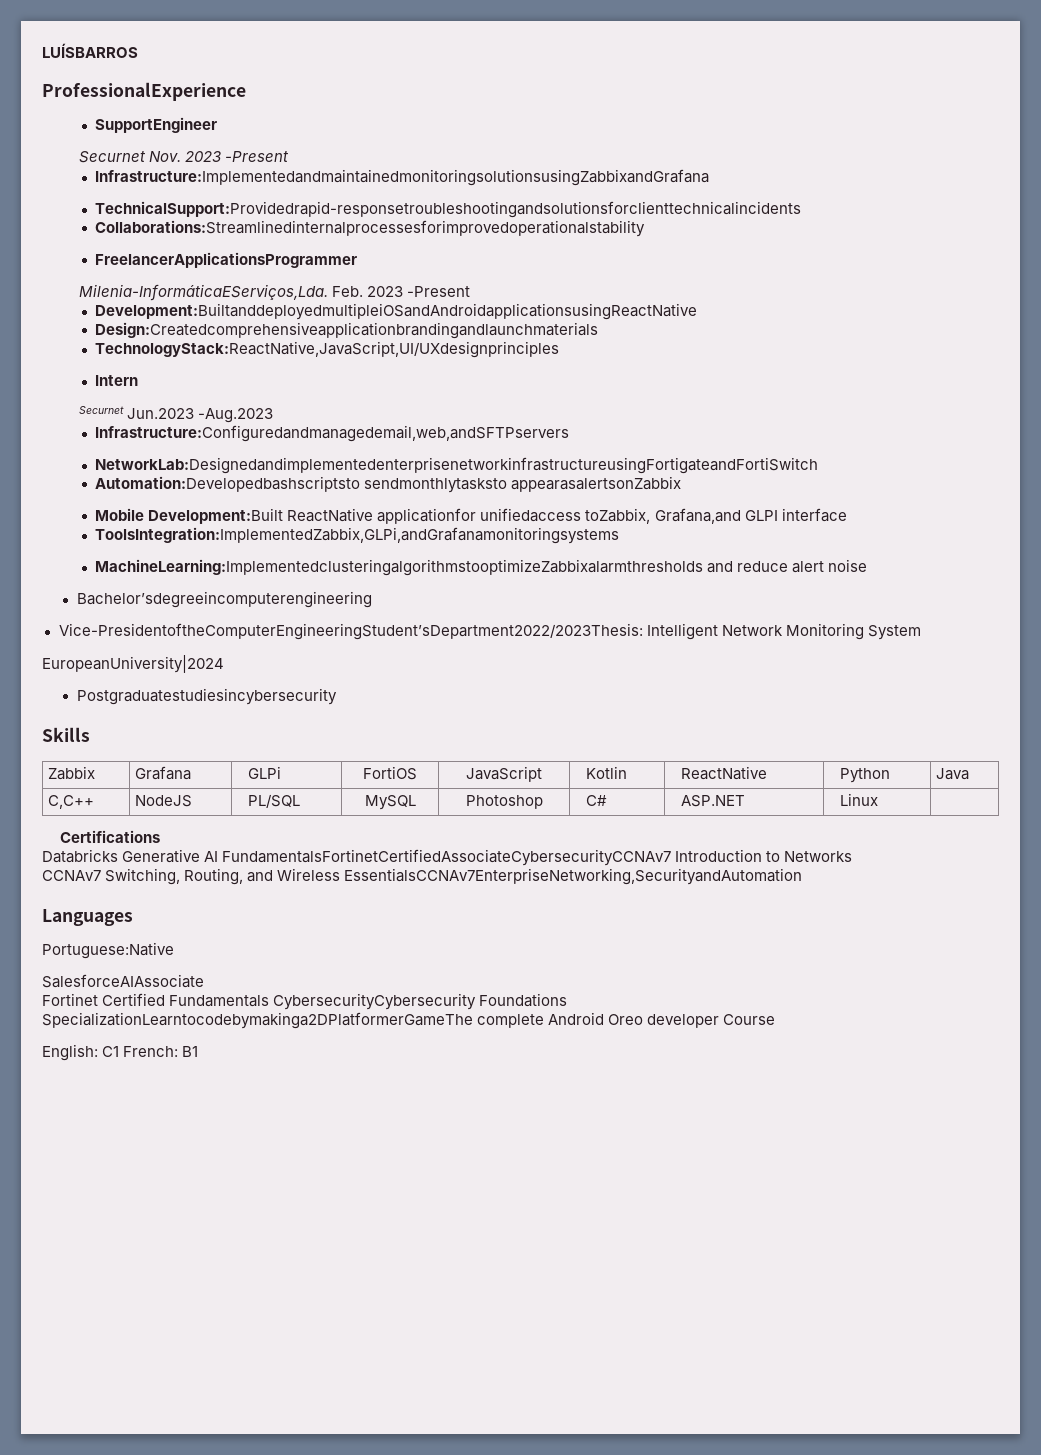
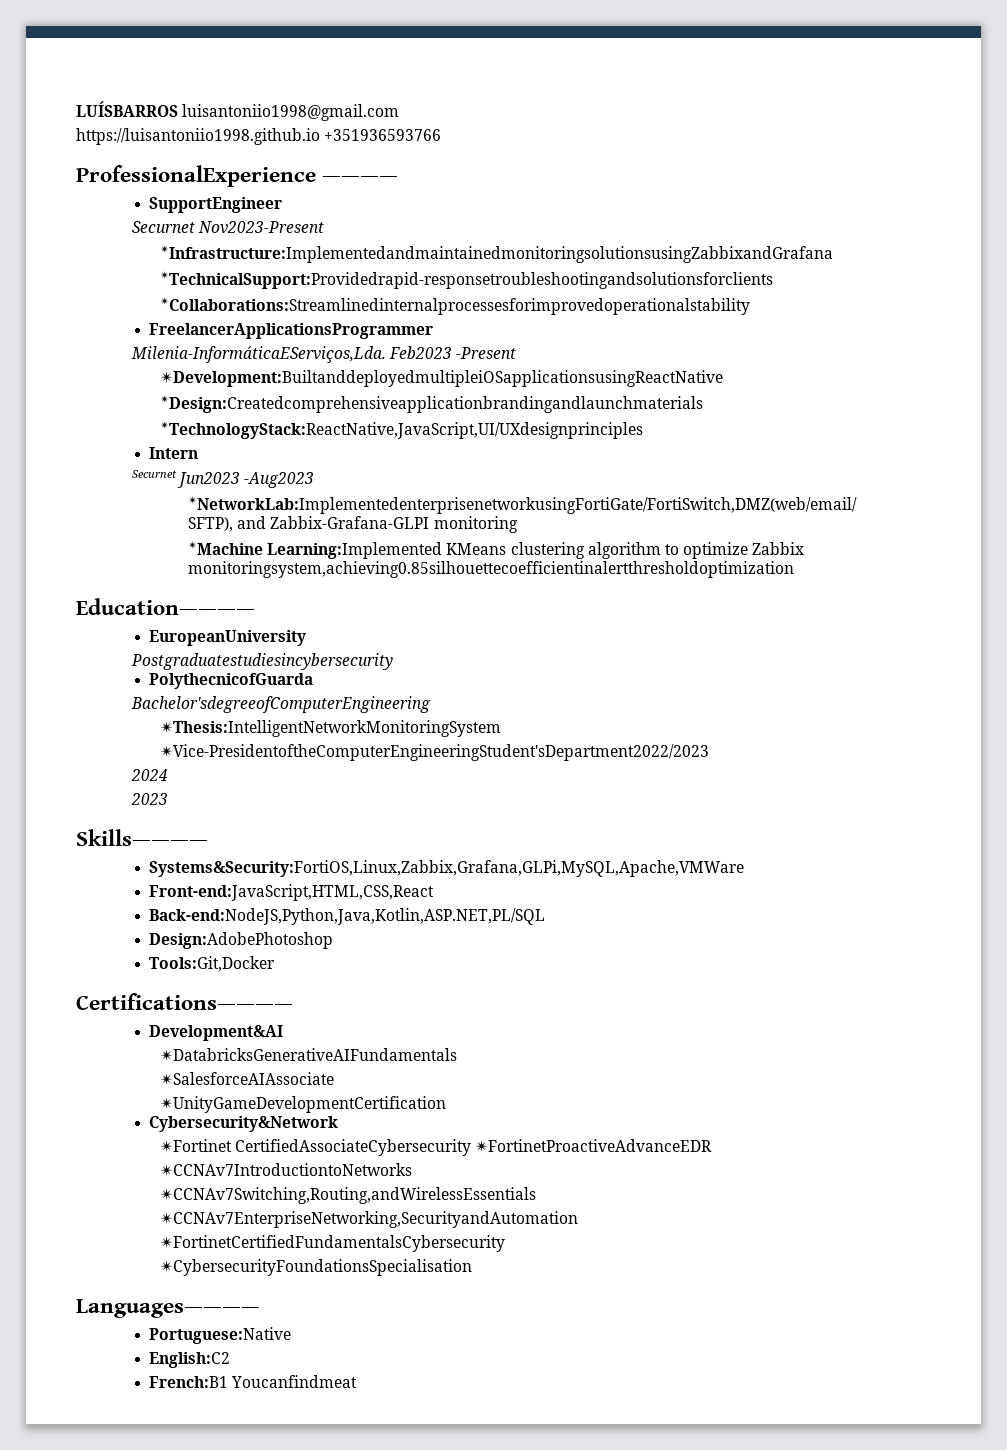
- LUÍSBARROS
+ LUÍSBARROS luisantoniio1998@gmail.com
+ https://luisantoniio1998.github.io +351936593766
- ProfessionalExperience
+ ProfessionalExperience ————
- Securnet Nov. 2023 -Present
- Infrastructure:ImplementedandmaintainedmonitoringsolutionsusingZabbixandGrafana
- TechnicalSupport:Providedrapid-responsetroubleshootingandsolutionsforclienttechnicalincidents
- Collaborations:Streamlinedinternalprocessesforimprovedoperationalstability
+ Securnet Nov2023-Present
+ ✴Infrastructure:ImplementedandmaintainedmonitoringsolutionsusingZabbixandGrafana
+ ✴TechnicalSupport:Providedrapid-responsetroubleshootingandsolutionsforclients
+ ✴Collaborations:Streamlinedinternalprocessesforimprovedoperationalstability
- Feb. 2023 -Present
- Development:BuiltanddeployedmultipleiOSandAndroidapplicationsusingReactNative
- Design:Createdcomprehensiveapplicationbrandingandlaunchmaterials
- TechnologyStack:ReactNative,JavaScript,UI/UXdesignprinciples
+ Feb2023 -Present
+ ✴Development:BuiltanddeployedmultipleiOSapplicationsusingReactNative
+ ✴Design:Createdcomprehensiveapplicationbrandingandlaunchmaterials
+ ✴TechnologyStack:ReactNative,JavaScript,UI/UXdesignprinciples
- Securnet Jun.2023 -Aug.2023
- Infrastructure:Configuredandmanagedemail,web,andSFTPservers
- NetworkLab:DesignedandimplementedenterprisenetworkinfrastructureusingFortigateandFortiSwitch
- Automation:Developedbashscriptsto sendmonthlytasksto appearasalertsonZabbix
- Mobile Development:Built ReactNative applicationfor unifiedaccess toZabbix, Grafana,and GLPI interface
- ToolsIntegration:ImplementedZabbix,GLPi,andGrafanamonitoringsystems
- MachineLearning:ImplementedclusteringalgorithmstooptimizeZabbixalarmthresholds and reduce alert noise
- Bachelor’sdegreeincomputerengineering
- Vice-PresidentoftheComputerEngineeringStudent’sDepartment2022/2023Thesis: Intelligent Network Monitoring System
- EuropeanUniversity|2024
+ Securnet Jun2023 -Aug2023
+ ✴NetworkLab:ImplementedenterprisenetworkusingFortiGate/FortiSwitch,DMZ(web/email/ SFTP), and Zabbix-Grafana-GLPI monitoring
+ ✴Machine Learning:Implemented KMeans clustering algorithm to optimize Zabbix monitoringsystem,achieving0.85silhouettecoefficientinalertthresholdoptimization
+ Education————
+ EuropeanUniversity
  Postgraduatestudiesincybersecurity
- Skills
- Zabbix | Grafana | GLPi | FortiOS | JavaScript | Kotlin | ReactNative | Python | Java
- C,C++ | NodeJS | PL/SQL | MySQL | Photoshop | C# | ASP.NET | Linux |
- Certifications
- Databricks Generative AI FundamentalsFortinetCertifiedAssociateCybersecurityCCNAv7 Introduction to Networks
- CCNAv7 Switching, Routing, and Wireless EssentialsCCNAv7EnterpriseNetworking,SecurityandAutomation
- Languages
+ PolythecnicofGuarda
+ Bachelor'sdegreeofComputerEngineering
+ ✴Thesis:IntelligentNetworkMonitoringSystem
+ ✴Vice-PresidentoftheComputerEngineeringStudent'sDepartment2022/2023
+ 2024
+ 2023
+ Skills————
+ Systems&Security:FortiOS,Linux,Zabbix,Grafana,GLPi,MySQL,Apache,VMWare
+ Front-end:JavaScript,HTML,CSS,React
+ Back-end:NodeJS,Python,Java,Kotlin,ASP.NET,PL/SQL
+ Design:AdobePhotoshop
+ Tools:Git,Docker
+ Certifications————
+ Development&AI
+ ✴DatabricksGenerativeAIFundamentals
+ ✴SalesforceAIAssociate
+ ✴UnityGameDevelopmentCertification
+ Cybersecurity&Network
+ ✴Fortinet CertifiedAssociateCybersecurity ✴FortinetProactiveAdvanceEDR
+ ✴CCNAv7IntroductiontoNetworks
+ ✴CCNAv7Switching,Routing,andWirelessEssentials
+ ✴CCNAv7EnterpriseNetworking,SecurityandAutomation
+ ✴FortinetCertifiedFundamentalsCybersecurity
+ ✴CybersecurityFoundationsSpecialisation
+ Languages————
  Portuguese:Native
- SalesforceAIAssociate
- Fortinet Certified Fundamentals CybersecurityCybersecurity Foundations SpecializationLearntocodebymakinga2DPlatformerGameThe complete Android Oreo developer Course
- English: C1 French: B1
+ English:C2
+ French:B1 Youcanfindmeat

